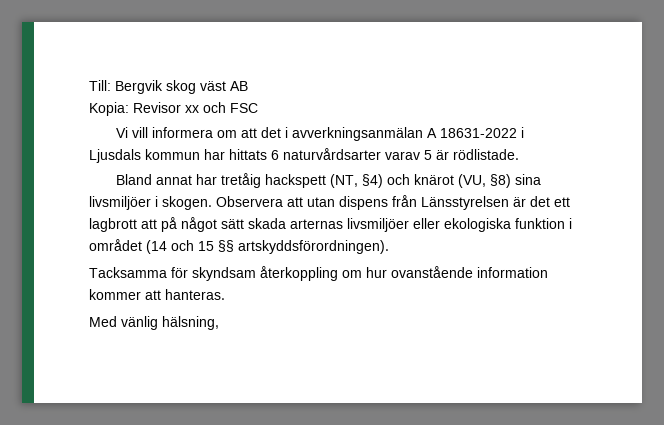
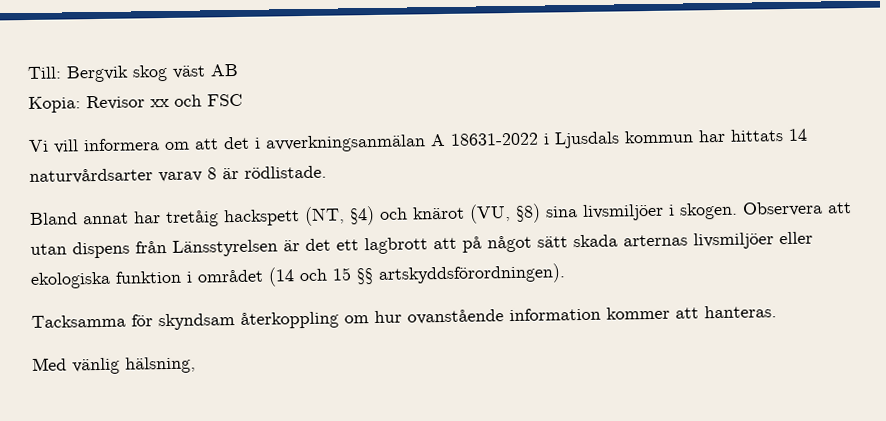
- Vi vill informera om att det i avverkningsanmälan A 18631-2022 i Ljusdals kommun har hittats 6 naturvårdsarter varav 5 är rödlistade.
+ Vi vill informera om att det i avverkningsanmälan A 18631-2022 i Ljusdals kommun har hittats 14 naturvårdsarter varav 8 är rödlistade.

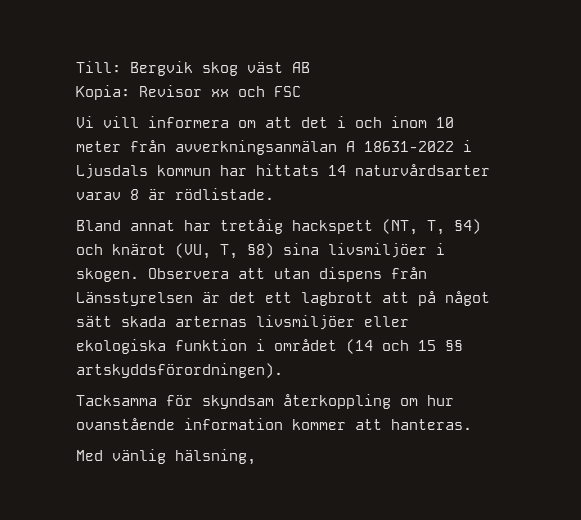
- Vi vill informera om att det i avverkningsanmälan A 18631-2022 i Ljusdals kommun har hittats 14 naturvårdsarter varav 8 är rödlistade.
+ Vi vill informera om att det i och inom 10 meter från avverkningsanmälan A 18631-2022 i Ljusdals kommun har hittats 14 naturvårdsarter varav 8 är rödlistade.
- Bland annat har tretåig hackspett (NT, §4) och knärot (VU, §8) sina livsmiljöer i skogen.
+ Bland annat har tretåig hackspett (NT, T, §4) och knärot (VU, T, §8) sina livsmiljöer i skogen.

